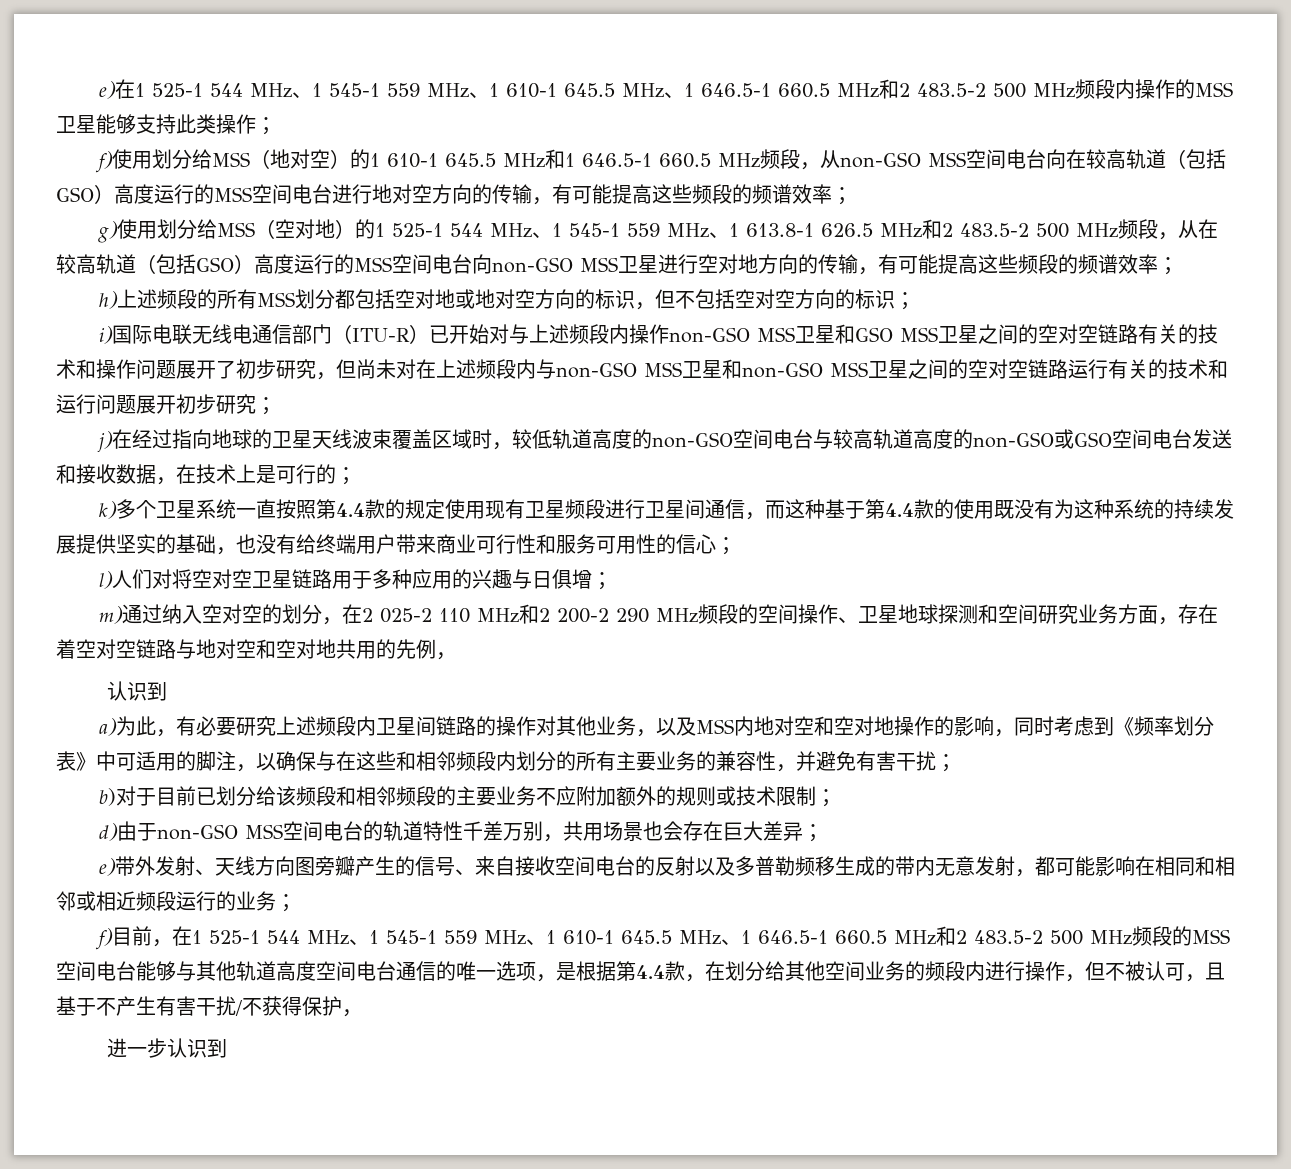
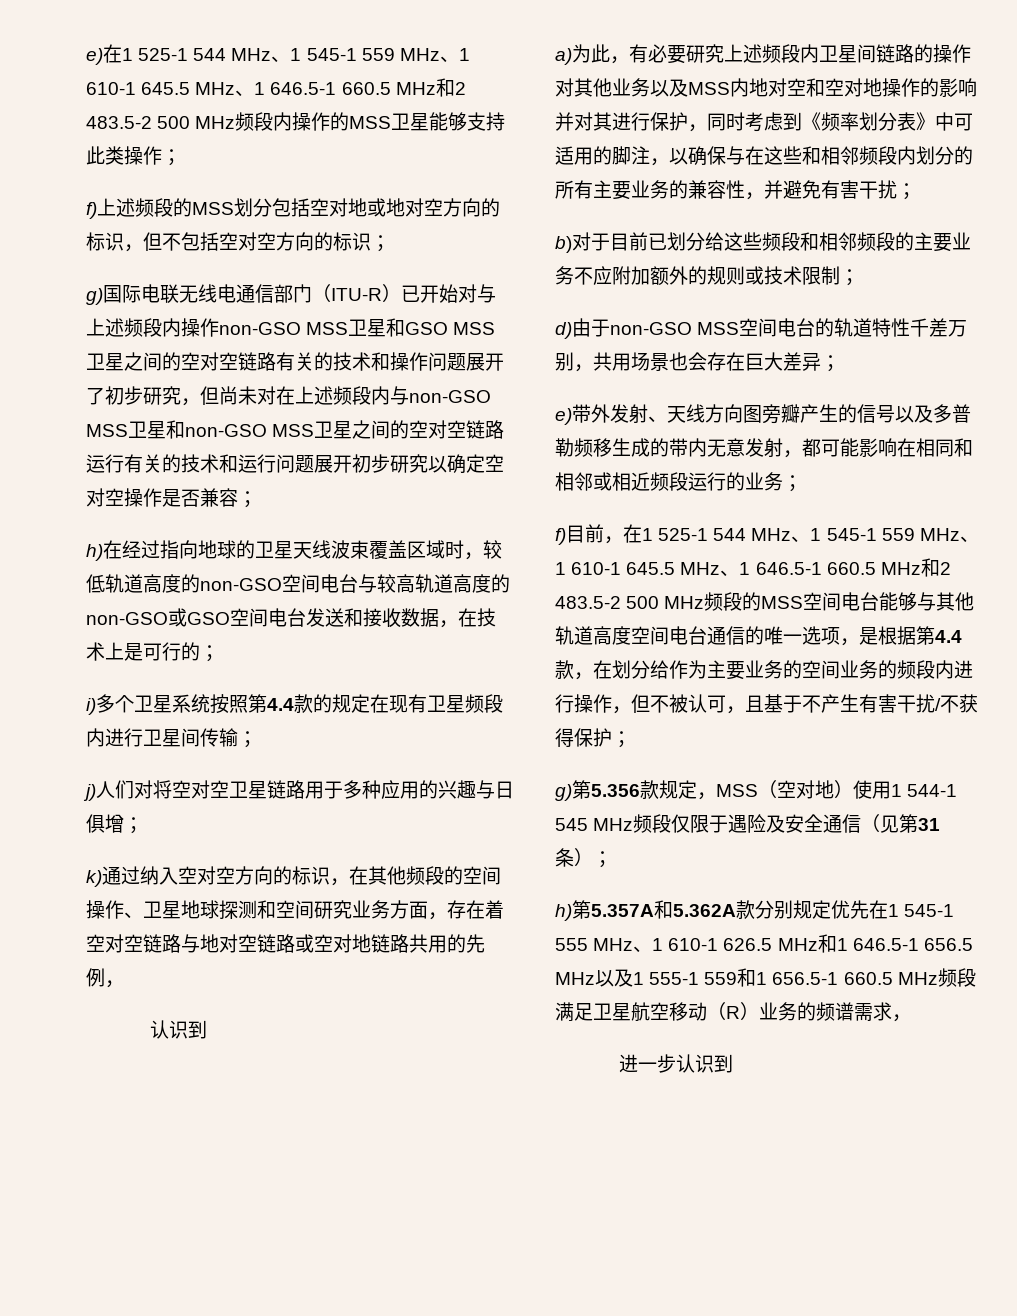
- f)使用划分给MSS（地对空）的1 610-1 645.5 MHz和1 646.5-1 660.5 MHz频段，从non-GSO MSS空间电台向在较高轨道（包括GSO）高度运行的MSS空间电台进行地对空方向的传输，有可能提高这些频段的频谱效率；
- g)使用划分给MSS（空对地）的1 525-1 544 MHz、1 545-1 559 MHz、1 613.8-1 626.5 MHz和2 483.5-2 500 MHz频段，从在较高轨道（包括GSO）高度运行的MSS空间电台向non-GSO MSS卫星进行空对地方向的传输，有可能提高这些频段的频谱效率；
- h)上述频段的所有MSS划分都包括空对地或地对空方向的标识，但不包括空对空方向的标识；
+ f)上述频段的MSS划分包括空对地或地对空方向的标识，但不包括空对空方向的标识；
- i)国际电联无线电通信部门（ITU-R）已开始对与上述频段内操作non-GSO MSS卫星和GSO MSS卫星之间的空对空链路有关的技术和操作问题展开了初步研究，但尚未对在上述频段内与non-GSO MSS卫星和non-GSO MSS卫星之间的空对空链路运行有关的技术和运行问题展开初步研究；
- j)在经过指向地球的卫星天线波束覆盖区域时，较低轨道高度的non-GSO空间电台与较高轨道高度的non-GSO或GSO空间电台发送和接收数据，在技术上是可行的；
+ g)国际电联无线电通信部门（ITU-R）已开始对与上述频段内操作non-GSO MSS卫星和GSO MSS卫星之间的空对空链路有关的技术和操作问题展开了初步研究，但尚未对在上述频段内与non-GSO MSS卫星和non-GSO MSS卫星之间的空对空链路运行有关的技术和运行问题展开初步研究以确定空对空操作是否兼容；
+ h)在经过指向地球的卫星天线波束覆盖区域时，较低轨道高度的non-GSO空间电台与较高轨道高度的non-GSO或GSO空间电台发送和接收数据，在技术上是可行的；
- k)多个卫星系统一直按照第4.4款的规定使用现有卫星频段进行卫星间通信，而这种基于第4.4款的使用既没有为这种系统的持续发展提供坚实的基础，也没有给终端用户带来商业可行性和服务可用性的信心；
- l)人们对将空对空卫星链路用于多种应用的兴趣与日俱增；
+ i)多个卫星系统按照第4.4款的规定在现有卫星频段内进行卫星间传输；
+ j)人们对将空对空卫星链路用于多种应用的兴趣与日俱增；
- m)通过纳入空对空的划分，在2 025-2 110 MHz和2 200-2 290 MHz频段的空间操作、卫星地球探测和空间研究业务方面，存在着空对空链路与地对空和空对地共用的先例，
+ k)通过纳入空对空方向的标识，在其他频段的空间操作、卫星地球探测和空间研究业务方面，存在着空对空链路与地对空链路或空对地链路共用的先例，
- a)为此，有必要研究上述频段内卫星间链路的操作对其他业务，以及MSS内地对空和空对地操作的影响，同时考虑到《频率划分表》中可适用的脚注，以确保与在这些和相邻频段内划分的所有主要业务的兼容性，并避免有害干扰；
+ a)为此，有必要研究上述频段内卫星间链路的操作对其他业务以及MSS内地对空和空对地操作的影响并对其进行保护，同时考虑到《频率划分表》中可适用的脚注，以确保与在这些和相邻频段内划分的所有主要业务的兼容性，并避免有害干扰；
- b)对于目前已划分给该频段和相邻频段的主要业务不应附加额外的规则或技术限制；
+ b)对于目前已划分给这些频段和相邻频段的主要业务不应附加额外的规则或技术限制；
- e)带外发射、天线方向图旁瓣产生的信号、来自接收空间电台的反射以及多普勒频移生成的带内无意发射，都可能影响在相同和相邻或相近频段运行的业务；
+ e)带外发射、天线方向图旁瓣产生的信号以及多普勒频移生成的带内无意发射，都可能影响在相同和相邻或相近频段运行的业务；
- f)目前，在1 525-1 544 MHz、1 545-1 559 MHz、1 610-1 645.5 MHz、1 646.5-1 660.5 MHz和2 483.5-2 500 MHz频段的MSS空间电台能够与其他轨道高度空间电台通信的唯一选项，是根据第4.4款，在划分给其他空间业务的频段内进行操作，但不被认可，且基于不产生有害干扰/不获得保护，
+ f)目前，在1 525-1 544 MHz、1 545-1 559 MHz、1 610-1 645.5 MHz、1 646.5-1 660.5 MHz和2 483.5-2 500 MHz频段的MSS空间电台能够与其他轨道高度空间电台通信的唯一选项，是根据第4.4款，在划分给作为主要业务的空间业务的频段内进行操作，但不被认可，且基于不产生有害干扰/不获得保护；
+ g)第5.356款规定，MSS（空对地）使用1 544-1 545 MHz频段仅限于遇险及安全通信（见第31条）；
+ h)第5.357A和5.362A款分别规定优先在1 545-1 555 MHz、1 610-1 626.5 MHz和1 646.5-1 656.5 MHz以及1 555-1 559和1 656.5-1 660.5 MHz频段满足卫星航空移动（R）业务的频谱需求，

